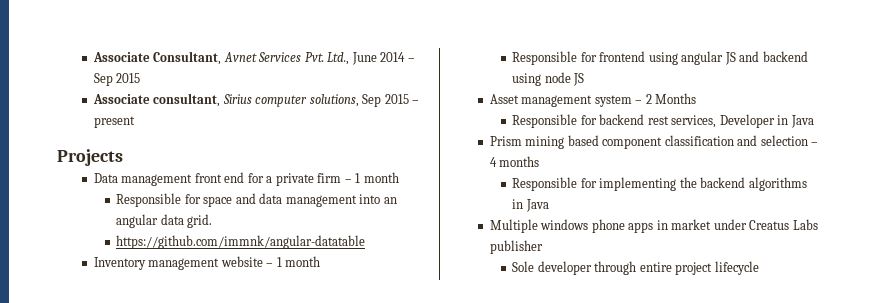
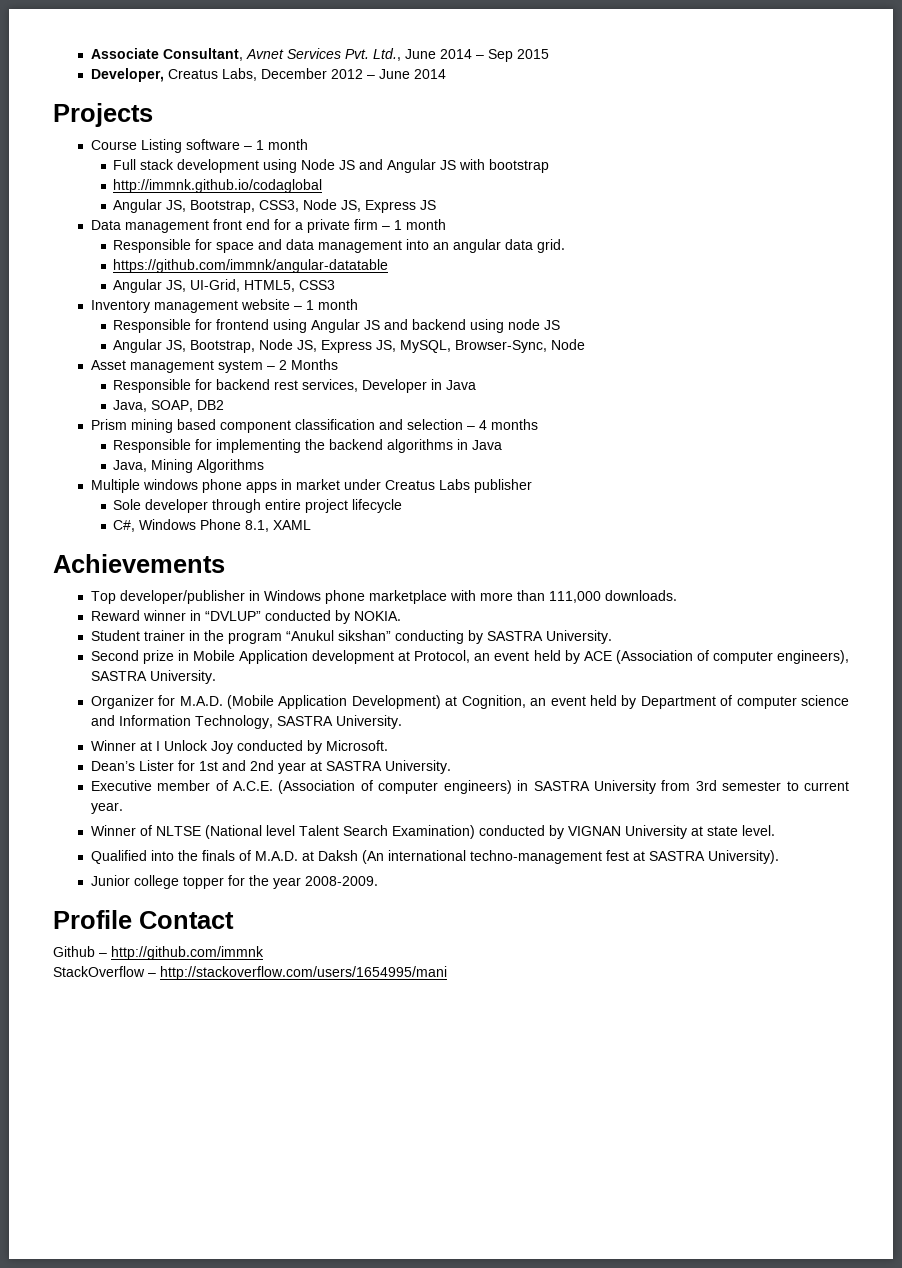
- Associate consultant, Sirius computer solutions, Sep 2015 – present
+ Developer, Creatus Labs, December 2012 – June 2014
  Projects
+ Course Listing software – 1 month
+ Full stack development using Node JS and Angular JS with bootstrap
+ http://immnk.github.io/codaglobal
+ Angular JS, Bootstrap, CSS3, Node JS, Express JS
+ Angular JS, UI-Grid, HTML5, CSS3
- Responsible for frontend using angular JS and backend using node JS
+ Responsible for frontend using Angular JS and backend using node JS
+ Angular JS, Bootstrap, Node JS, Express JS, MySQL, Browser-Sync, Node
+ Java, SOAP, DB2
+ Java, Mining Algorithms
+ C#, Windows Phone 8.1, XAML
+ Achievements
+ Top developer/publisher in Windows phone marketplace with more than 111,000 downloads.
+ Reward winner in “DVLUP” conducted by NOKIA.
+ Student trainer in the program “Anukul sikshan” conducting by SASTRA University.
+ Second prize in Mobile Application development at Protocol, an event held by ACE (Association of computer engineers), SASTRA University.
+ Organizer for M.A.D. (Mobile Application Development) at Cognition, an event held by Department of computer science and Information Technology, SASTRA University.
+ Winner at I Unlock Joy conducted by Microsoft.
+ Dean’s Lister for 1st and 2nd year at SASTRA University.
+ Executive member of A.C.E. (Association of computer engineers) in SASTRA University from 3rd semester to current year.
+ Winner of NLTSE (National level Talent Search Examination) conducted by VIGNAN University at state level.
+ Qualified into the finals of M.A.D. at Daksh (An international techno-management fest at SASTRA University).
+ Junior college topper for the year 2008-2009.
+ Profile Contact
+ Github – http://github.com/immnk
+ StackOverflow – http://stackoverflow.com/users/1654995/mani

